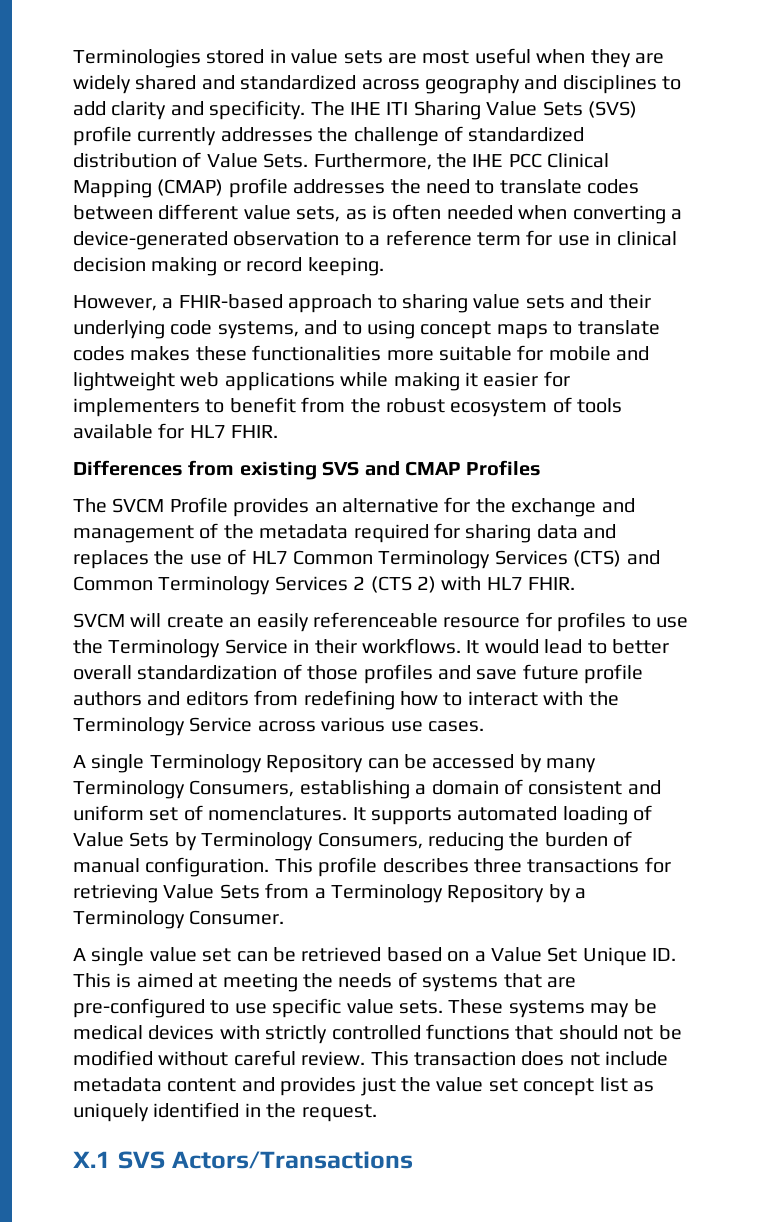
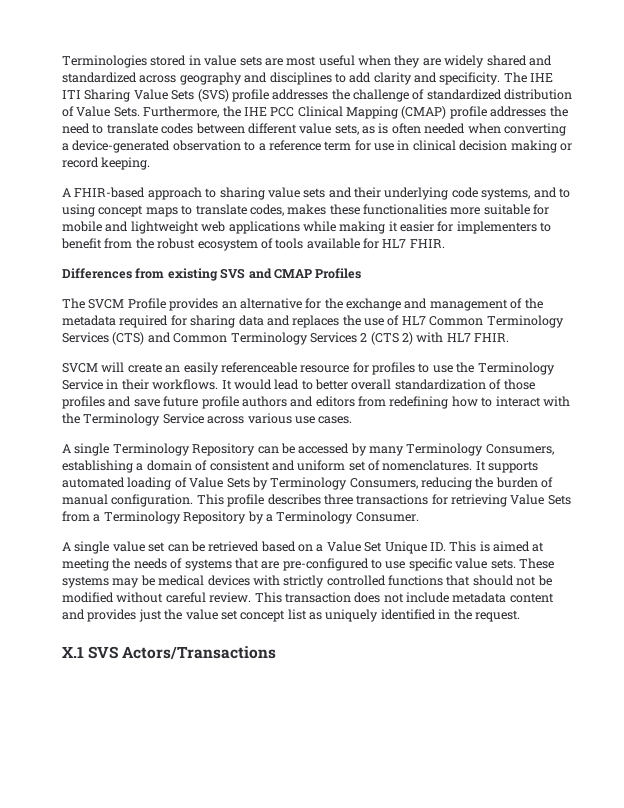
- The IHE ITI Sharing Value Sets (SVS) profile currently addresses the challenge of standardized distribution of Value Sets.
+ The IHE ITI Sharing Value Sets (SVS) profile addresses the challenge of standardized distribution of Value Sets.
- However, a FHIR-based approach to sharing value sets and their underlying code systems, and to using concept maps to translate codes makes these functionalities more suitable for mobile and lightweight web applications while making it easier for implementers to benefit from the robust ecosystem of tools available for HL7 FHIR.
+ A FHIR-based approach to sharing value sets and their underlying code systems, and to using concept maps to translate codes, makes these functionalities more suitable for mobile and lightweight web applications while making it easier for implementers to benefit from the robust ecosystem of tools available for HL7 FHIR.

